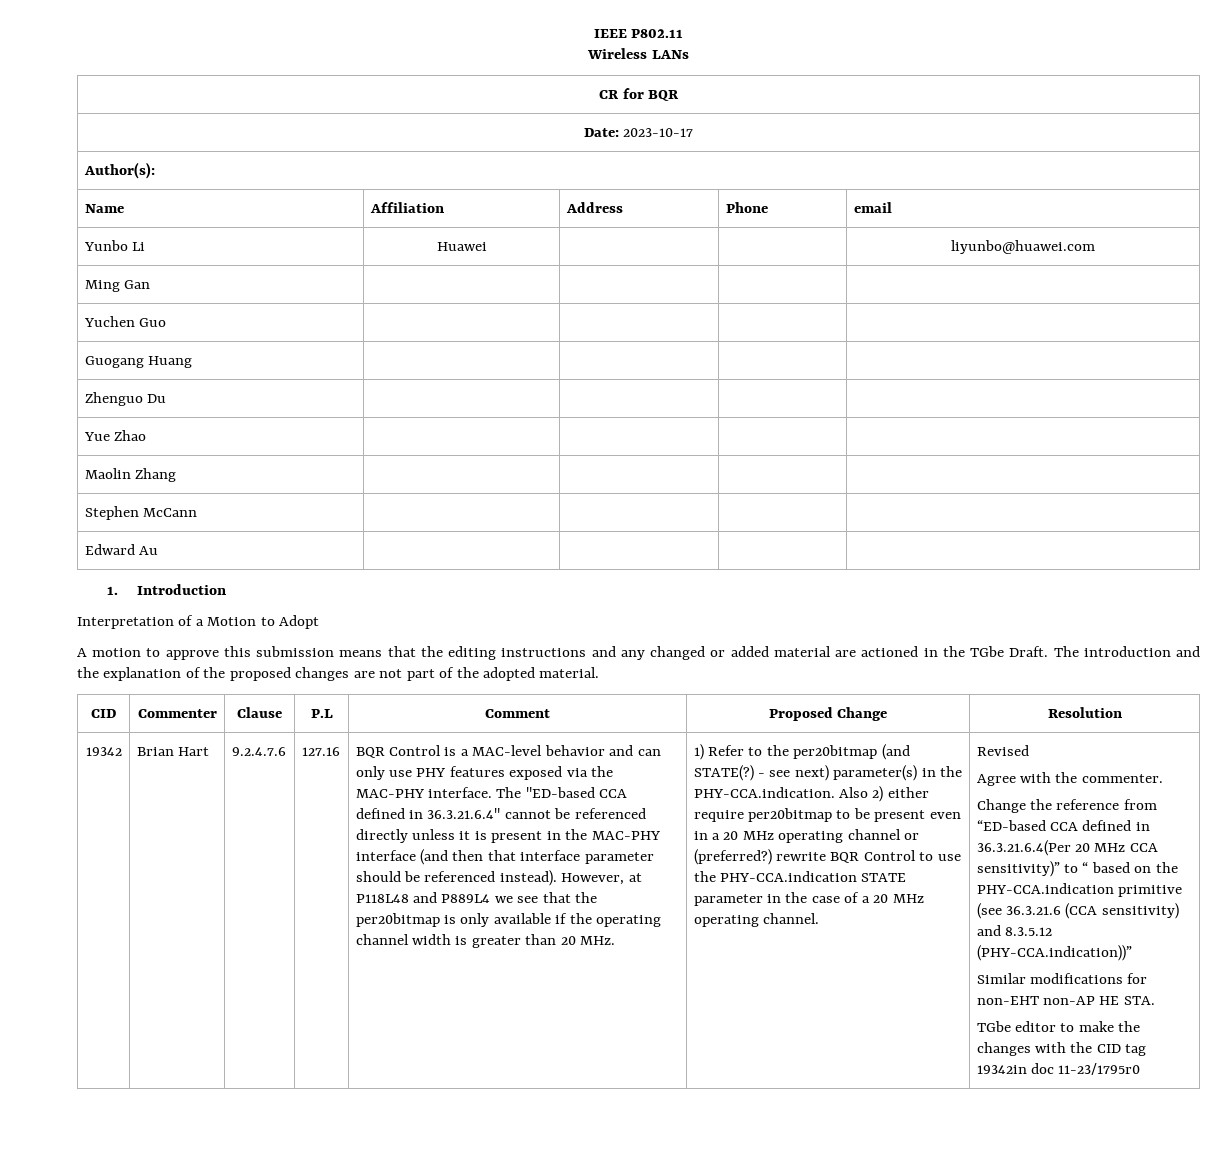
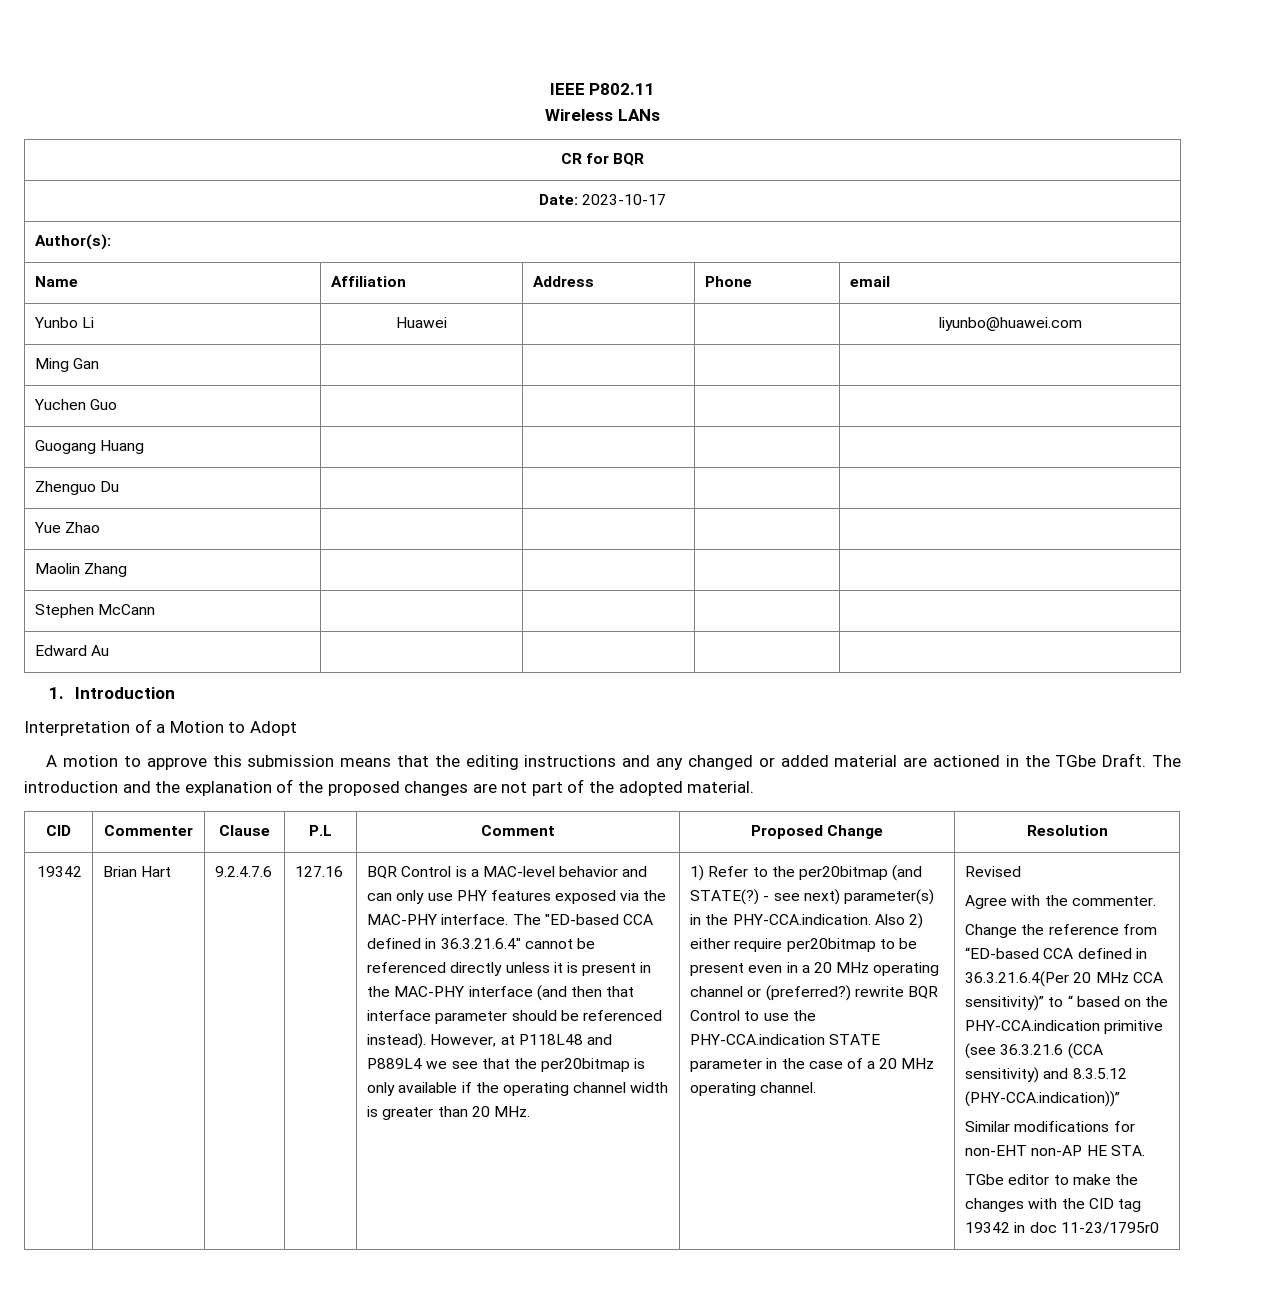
- TGbe editor to make the changes with the CID tag 19342in doc 11-23/1795r0
+ TGbe editor to make the changes with the CID tag 19342 in doc 11-23/1795r0

